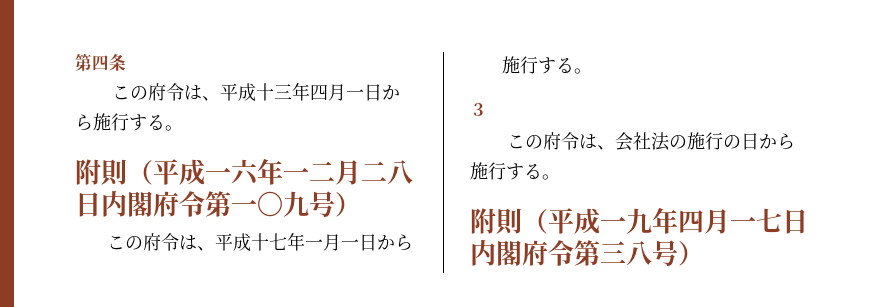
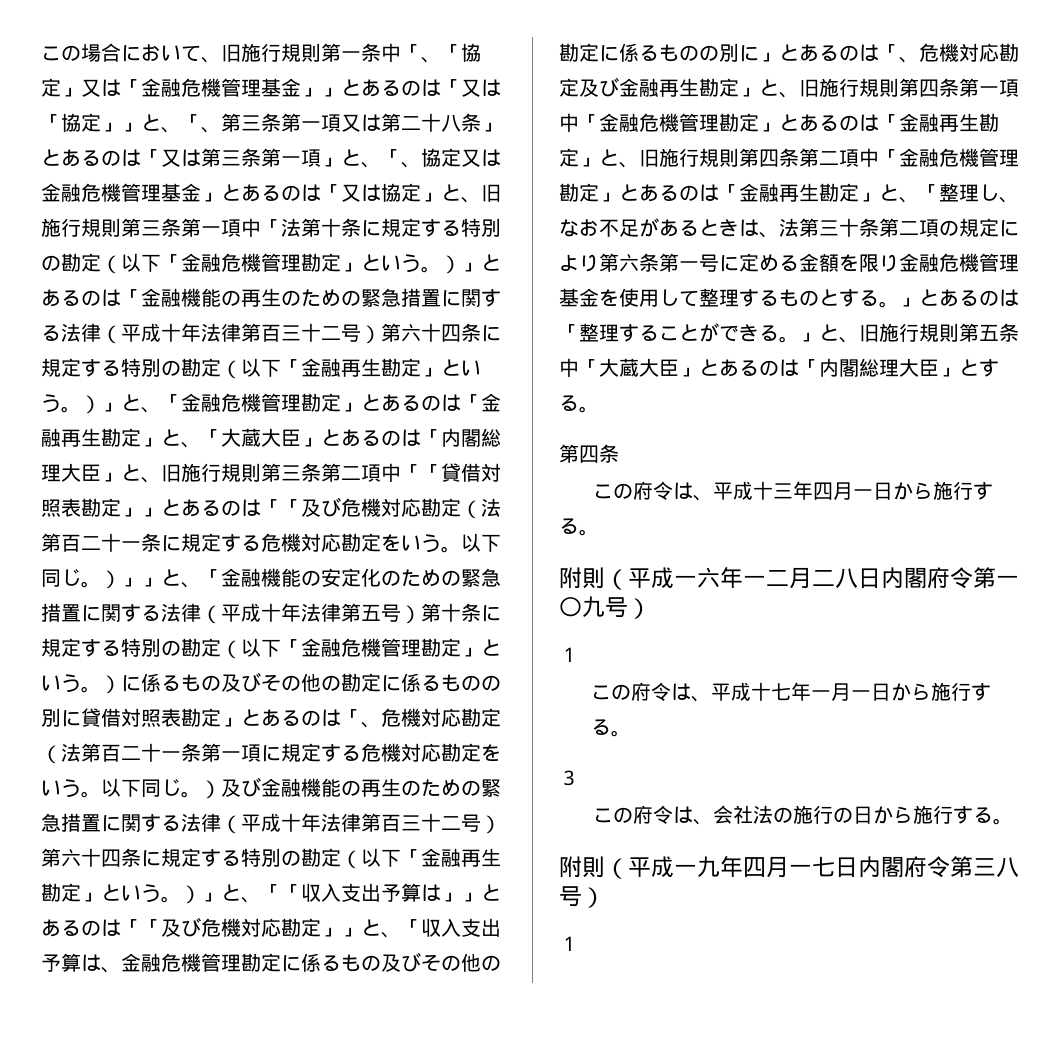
+ この場合において、旧施行規則第一条中「、「協定」又は「金融危機管理基金」」とあるのは「又は「協定」」と、「、第三条第一項又は第二十八条」とあるのは「又は第三条第一項」と、「、協定又は金融危機管理基金」とあるのは「又は協定」と、旧施行規則第三条第一項中「法第十条に規定する特別の勘定（以下「金融危機管理勘定」という。）」とあるのは「金融機能の再生のための緊急措置に関する法律（平成十年法律第百三十二号）第六十四条に規定する特別の勘定（以下「金融再生勘定」という。）」と、「金融危機管理勘定」とあるのは「金融再生勘定」と、「大蔵大臣」とあるのは「内閣総理大臣」と、旧施行規則第三条第二項中「「貸借対照表勘定」」とあるのは「「及び危機対応勘定（法第百二十一条に規定する危機対応勘定をいう。以下同じ。）」」と、「金融機能の安定化のための緊急措置に関する法律（平成十年法律第五号）第十条に規定する特別の勘定（以下「金融危機管理勘定」という。）に係るもの及びその他の勘定に係るものの別に貸借対照表勘定」とあるのは「、危機対応勘定（法第百二十一条第一項に規定する危機対応勘定をいう。以下同じ。）及び金融機能の再生のための緊急措置に関する法律（平成十年法律第百三十二号）第六十四条に規定する特別の勘定（以下「金融再生勘定」という。）」と、「「収入支出予算は」」とあるのは「「及び危機対応勘定」」と、「収入支出予算は、金融危機管理勘定に係るもの及びその他の勘定に係るものの別に」とあるのは「、危機対応勘定及び金融再生勘定」と、旧施行規則第四条第一項中「金融危機管理勘定」とあるのは「金融再生勘定」と、旧施行規則第四条第二項中「金融危機管理勘定」とあるのは「金融再生勘定」と、「整理し、なお不足があるときは、法第三十条第二項の規定により第六条第一号に定める金額を限り金融危機管理基金を使用して整理するものとする。」とあるのは「整理することができる。」と、旧施行規則第五条中「大蔵大臣」とあるのは「内閣総理大臣」とする。
  附則（平成一六年一二月二八日内閣府令第一〇九号）
+ １
  附則（平成一九年四月一七日内閣府令第三八号）
+ １

